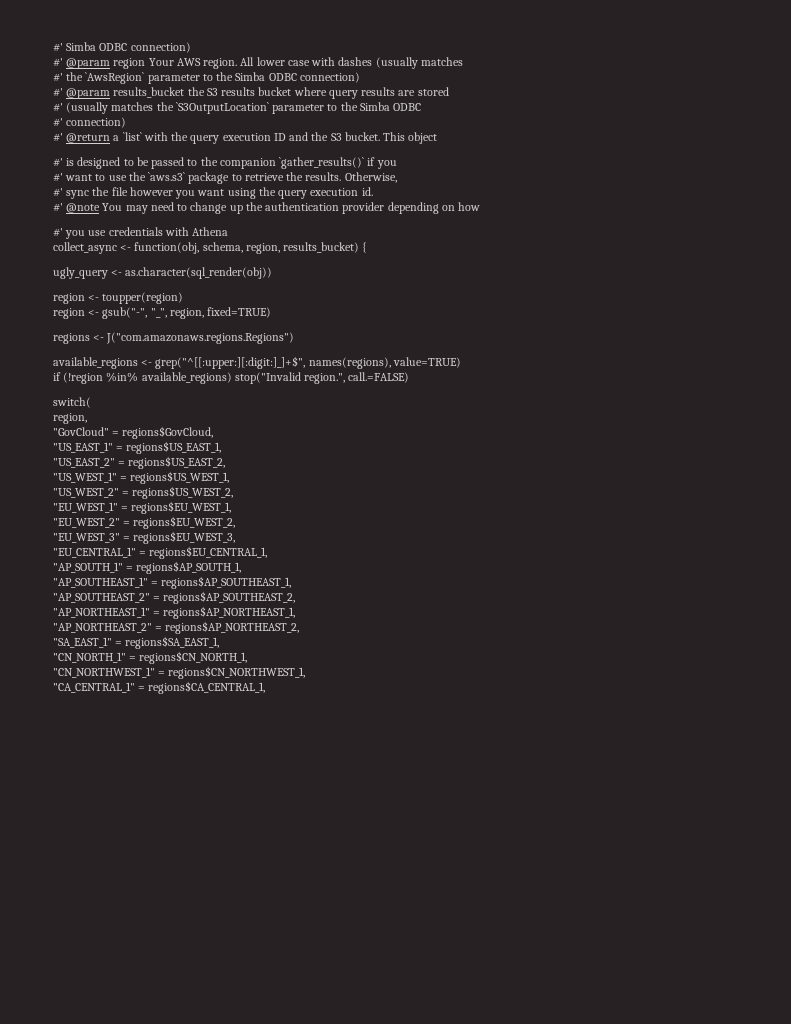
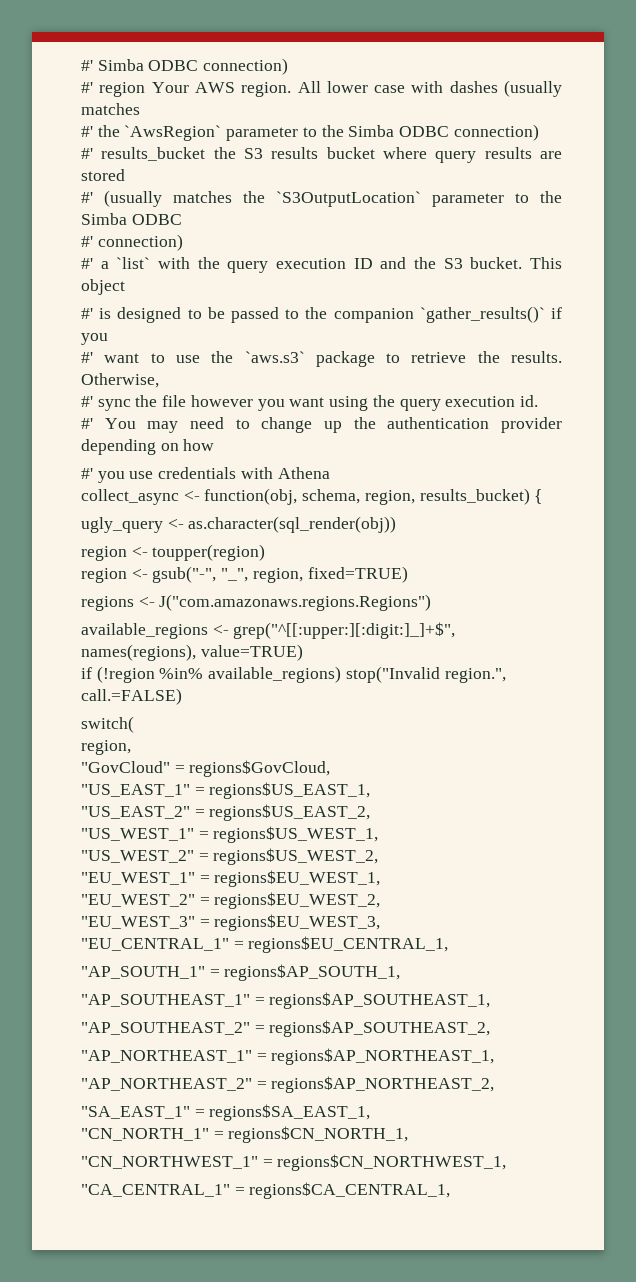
- #' @param region Your AWS region.
+ #' region Your AWS region.
- #' @param results_bucket the S3 results bucket where query results are stored
+ #' results_bucket the S3 results bucket where query results are stored
- #' @return a `list` with the query execution ID and the S3 bucket.
+ #' a `list` with the query execution ID and the S3 bucket.
- #' @note You may need to change up the authentication provider depending on how
+ #' You may need to change up the authentication provider depending on how

